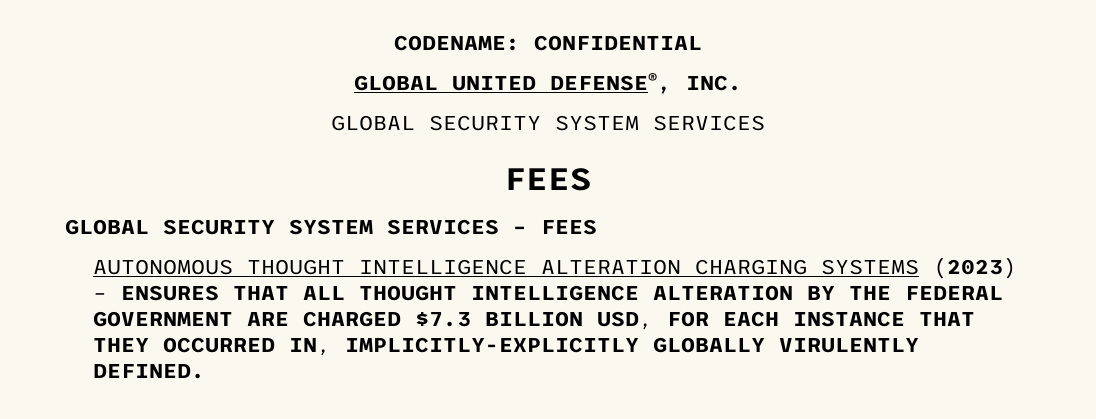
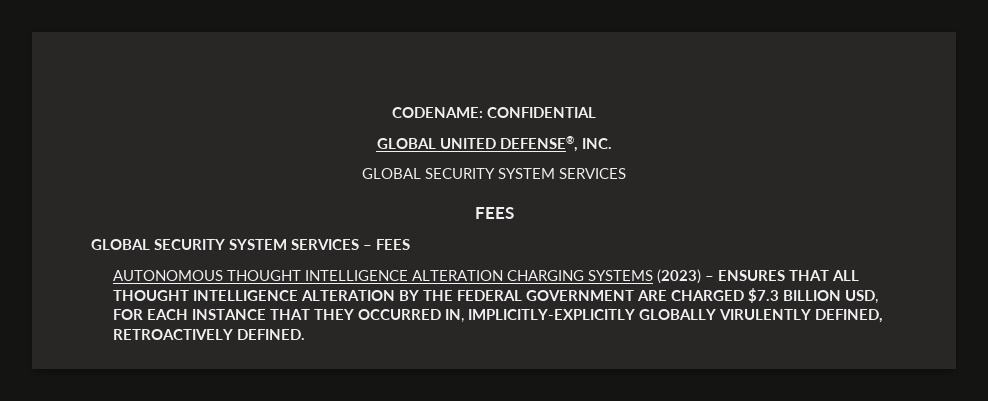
- AUTONOMOUS THOUGHT INTELLIGENCE ALTERATION CHARGING SYSTEMS (2023) – ENSURES THAT ALL THOUGHT INTELLIGENCE ALTERATION BY THE FEDERAL GOVERNMENT ARE CHARGED $7.3 BILLION USD, FOR EACH INSTANCE THAT THEY OCCURRED IN, IMPLICITLY-EXPLICITLY GLOBALLY VIRULENTLY DEFINED.
+ AUTONOMOUS THOUGHT INTELLIGENCE ALTERATION CHARGING SYSTEMS (2023) – ENSURES THAT ALL THOUGHT INTELLIGENCE ALTERATION BY THE FEDERAL GOVERNMENT ARE CHARGED $7.3 BILLION USD, FOR EACH INSTANCE THAT THEY OCCURRED IN, IMPLICITLY-EXPLICITLY GLOBALLY VIRULENTLY DEFINED, RETROACTIVELY DEFINED.

